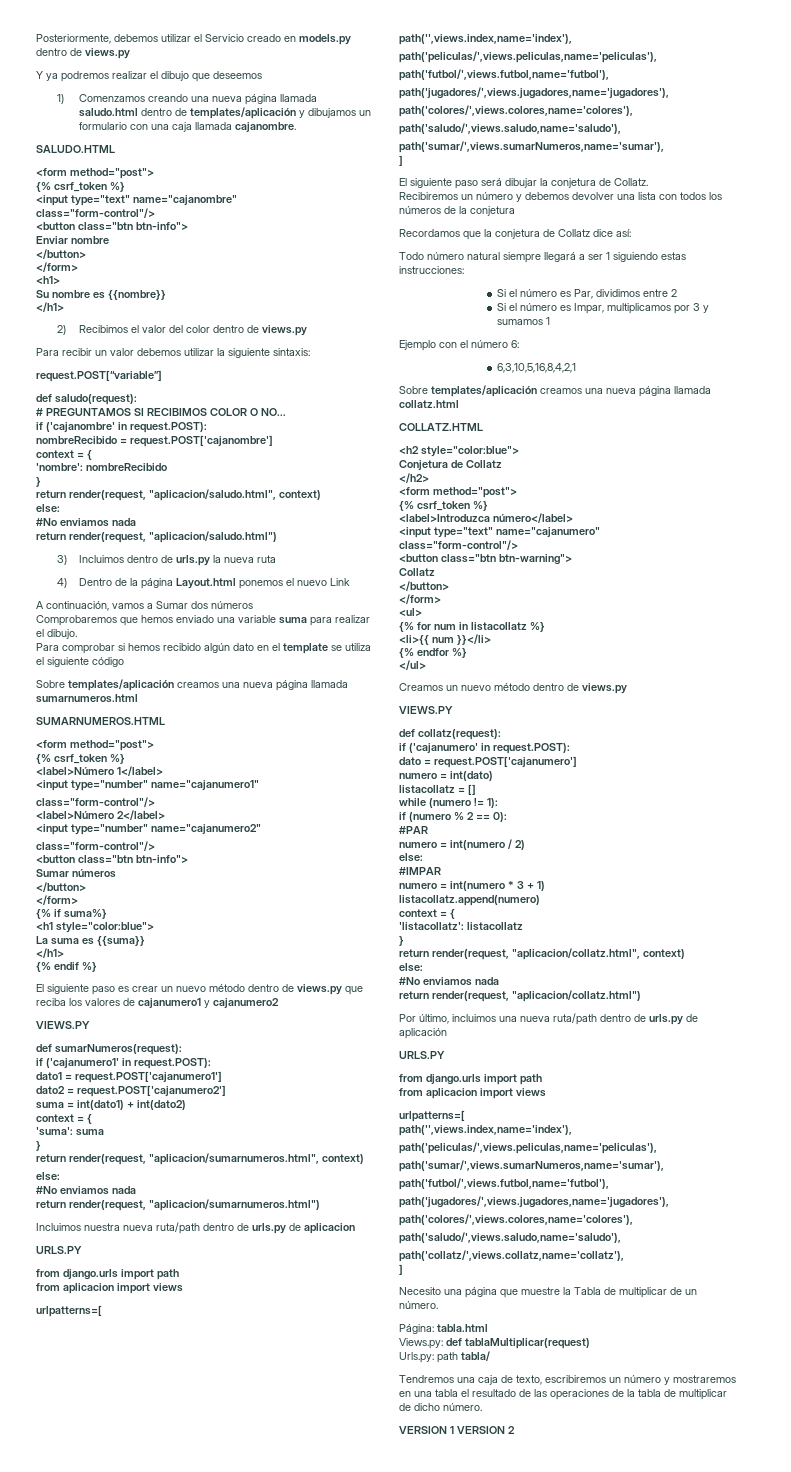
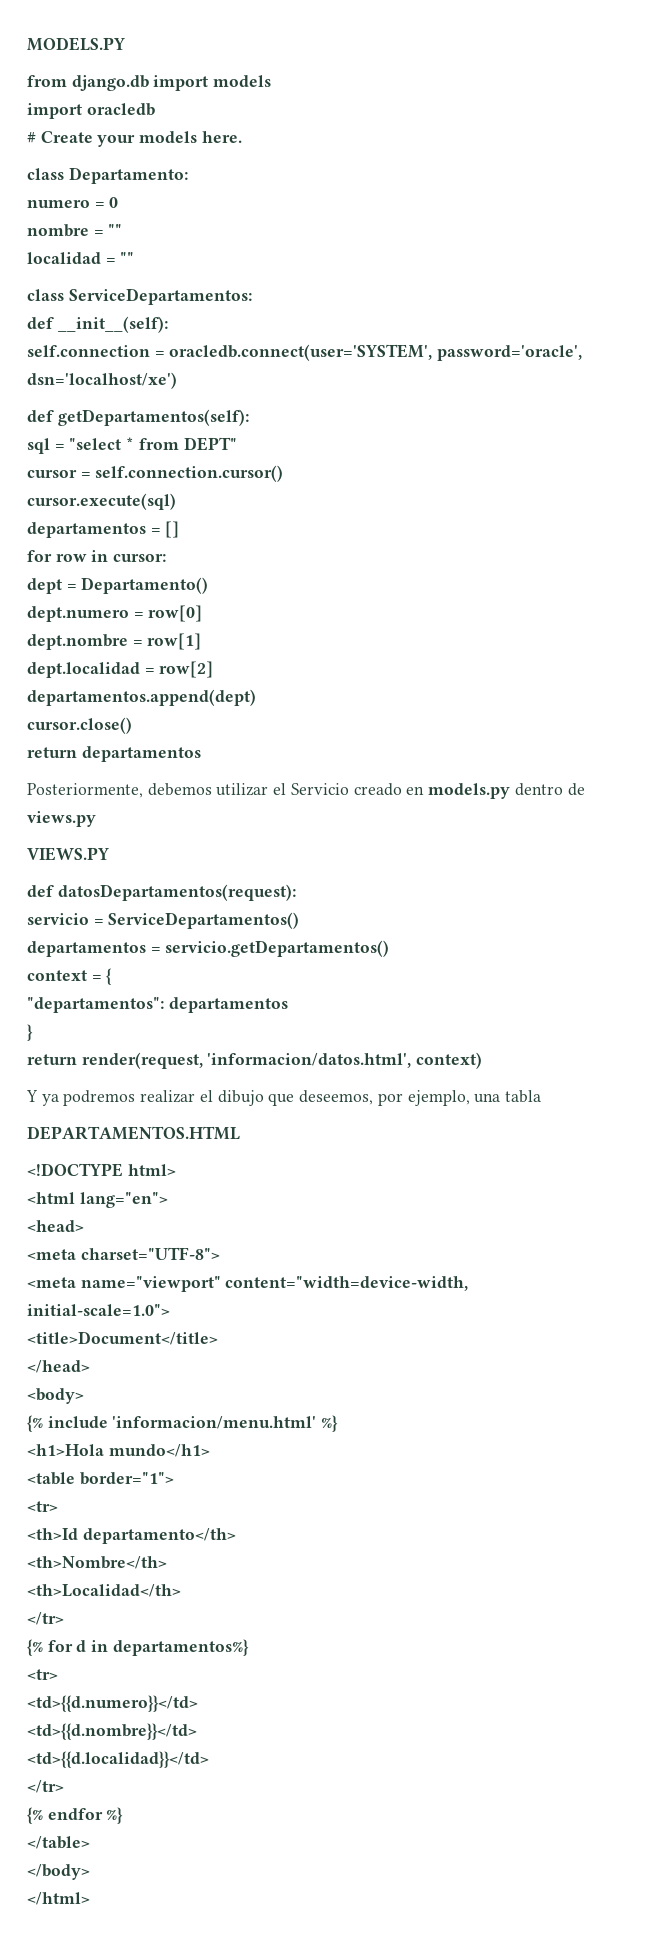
+ MODELS.PY
+ from django.db import models
+ import oracledb
+ # Create your models here.
+ class Departamento:
+ numero = 0
+ nombre = ""
+ localidad = ""
+ class ServiceDepartamentos:
+ def __init__(self):
+ self.connection = oracledb.connect(user='SYSTEM', password='oracle', dsn='localhost/xe')
+ def getDepartamentos(self):
+ sql = "select * from DEPT"
+ cursor = self.connection.cursor()
+ cursor.execute(sql)
+ departamentos = []
+ for row in cursor:
+ dept = Departamento()
+ dept.numero = row[0]
+ dept.nombre = row[1]
+ dept.localidad = row[2]
+ departamentos.append(dept)
+ cursor.close()
+ return departamentos
+ VIEWS.PY
+ def datosDepartamentos(request):
+ servicio = ServiceDepartamentos()
+ departamentos = servicio.getDepartamentos()
+ context = {
+ "departamentos": departamentos
+ }
+ return render(request, 'informacion/datos.html', context)
- Y ya podremos realizar el dibujo que deseemos
- 1) Comenzamos creando una nueva página llamada saludo.html dentro de templates/aplicación y dibujamos un formulario con una caja llamada cajanombre.
- SALUDO.HTML
- <form method="post">
- {% csrf_token %}
- <input type="text" name="cajanombre"
- class="form-control"/>
- <button class="btn btn-info">
- Enviar nombre
- </button>
- </form>
- <h1>
- Su nombre es {{nombre}}
- </h1>
- 2) Recibimos el valor del color dentro de views.py
- Para recibir un valor debemos utilizar la siguiente sintaxis:
- request.POST[“variable”]
- def saludo(request):
- # PREGUNTAMOS SI RECIBIMOS COLOR O NO...
- if ('cajanombre' in request.POST):
- nombreRecibido = request.POST['cajanombre']
- context = {
- 'nombre': nombreRecibido
- }
- return render(request, "aplicacion/saludo.html", context)
- else:
- #No enviamos nada
- return render(request, "aplicacion/saludo.html")
- 3) Incluimos dentro de urls.py la nueva ruta
- 4) Dentro de la página Layout.html ponemos el nuevo Link
- A continuación, vamos a Sumar dos números
- Comprobaremos que hemos enviado una variable suma para realizar el dibujo.
- Para comprobar si hemos recibido algún dato en el template se utiliza el siguiente código
- Sobre templates/aplicación creamos una nueva página llamada sumarnumeros.html
- SUMARNUMEROS.HTML
- <form method="post">
- {% csrf_token %}
- <label>Número 1</label>
- <input type="number" name="cajanumero1"
- class="form-control"/>
- <label>Número 2</label>
- <input type="number" name="cajanumero2"
- class="form-control"/>
- <button class="btn btn-info">
- Sumar números
- </button>
- </form>
- {% if suma%}
- <h1 style="color:blue">
- La suma es {{suma}}
- </h1>
- {% endif %}
- El siguiente paso es crear un nuevo método dentro de views.py que reciba los valores de cajanumero1 y cajanumero2
- VIEWS.PY
- def sumarNumeros(request):
- if ('cajanumero1' in request.POST):
- dato1 = request.POST['cajanumero1']
- dato2 = request.POST['cajanumero2']
- suma = int(dato1) + int(dato2)
- context = {
- 'suma': suma
- }
- return render(request, "aplicacion/sumarnumeros.html", context)
- else:
- #No enviamos nada
- return render(request, "aplicacion/sumarnumeros.html")
- Incluimos nuestra nueva ruta/path dentro de urls.py de aplicacion
- URLS.PY
- from django.urls import path
- from aplicacion import views
- urlpatterns=[
- path('',views.index,name='index'),
- path('peliculas/',views.peliculas,name='peliculas'),
- path('futbol/',views.futbol,name='futbol'),
- path('jugadores/',views.jugadores,name='jugadores'),
- path('colores/',views.colores,name='colores'),
- path('saludo/',views.saludo,name='saludo'),
- path('sumar/',views.sumarNumeros,name='sumar'),
- ]
- El siguiente paso será dibujar la conjetura de Collatz.
- Recibiremos un número y debemos devolver una lista con todos los números de la conjetura
- Recordamos que la conjetura de Collatz dice así:
- Todo número natural siempre llegará a ser 1 siguiendo estas instrucciones:
- Si el número es Par, dividimos entre 2
- Si el número es Impar, multiplicamos por 3 y sumamos 1
- Ejemplo con el número 6:
- 6,3,10,5,16,8,4,2,1
- Sobre templates/aplicación creamos una nueva página llamada collatz.html
- COLLATZ.HTML
- <h2 style="color:blue">
- Conjetura de Collatz
- </h2>
- <form method="post">
- {% csrf_token %}
- <label>Introduzca número</label>
- <input type="text" name="cajanumero"
- class="form-control"/>
- <button class="btn btn-warning">
- Collatz
- </button>
- </form>
- <ul>
- {% for num in listacollatz %}
- <li>{{ num }}</li>
+ Y ya podremos realizar el dibujo que deseemos, por ejemplo, una tabla
+ DEPARTAMENTOS.HTML
+ <!DOCTYPE html>
+ <html lang="en">
+ <head>
+ <meta charset="UTF-8">
+ <meta name="viewport" content="width=device-width, initial-scale=1.0">
+ <title>Document</title>
+ </head>
+ <body>
+ {% include 'informacion/menu.html' %}
+ <h1>Hola mundo</h1>
+ <table border="1">
+ <tr>
+ <th>Id departamento</th>
+ <th>Nombre</th>
+ <th>Localidad</th>
+ </tr>
+ {% for d in departamentos%}
+ <tr>
+ <td>{{d.numero}}</td>
+ <td>{{d.nombre}}</td>
+ <td>{{d.localidad}}</td>
+ </tr>
  {% endfor %}
- </ul>
- Creamos un nuevo método dentro de views.py
- VIEWS.PY
- def collatz(request):
- if ('cajanumero' in request.POST):
- dato = request.POST['cajanumero']
- numero = int(dato)
- listacollatz = []
- while (numero != 1):
- if (numero % 2 == 0):
- #PAR
- numero = int(numero / 2)
- else:
- #IMPAR
- numero = int(numero * 3 + 1)
- listacollatz.append(numero)
- context = {
- 'listacollatz': listacollatz
- }
- return render(request, "aplicacion/collatz.html", context)
- else:
- #No enviamos nada
- return render(request, "aplicacion/collatz.html")
- Por último, incluimos una nueva ruta/path dentro de urls.py de aplicación
- URLS.PY
- from django.urls import path
- from aplicacion import views
- urlpatterns=[
- path('',views.index,name='index'),
- path('peliculas/',views.peliculas,name='peliculas'),
- path('sumar/',views.sumarNumeros,name='sumar'),
- path('futbol/',views.futbol,name='futbol'),
- path('jugadores/',views.jugadores,name='jugadores'),
- path('colores/',views.colores,name='colores'),
- path('saludo/',views.saludo,name='saludo'),
- path('collatz/',views.collatz,name='collatz'),
- ]
- Necesito una página que muestre la Tabla de multiplicar de un número.
- Página: tabla.html
- Views.py: def tablaMultiplicar(request)
- Urls.py: path tabla/
- Tendremos una caja de texto, escribiremos un número y mostraremos en una tabla el resultado de las operaciones de la tabla de multiplicar de dicho número.
- VERSION 1 VERSION 2
+ </table>
+ </body>
+ </html>

